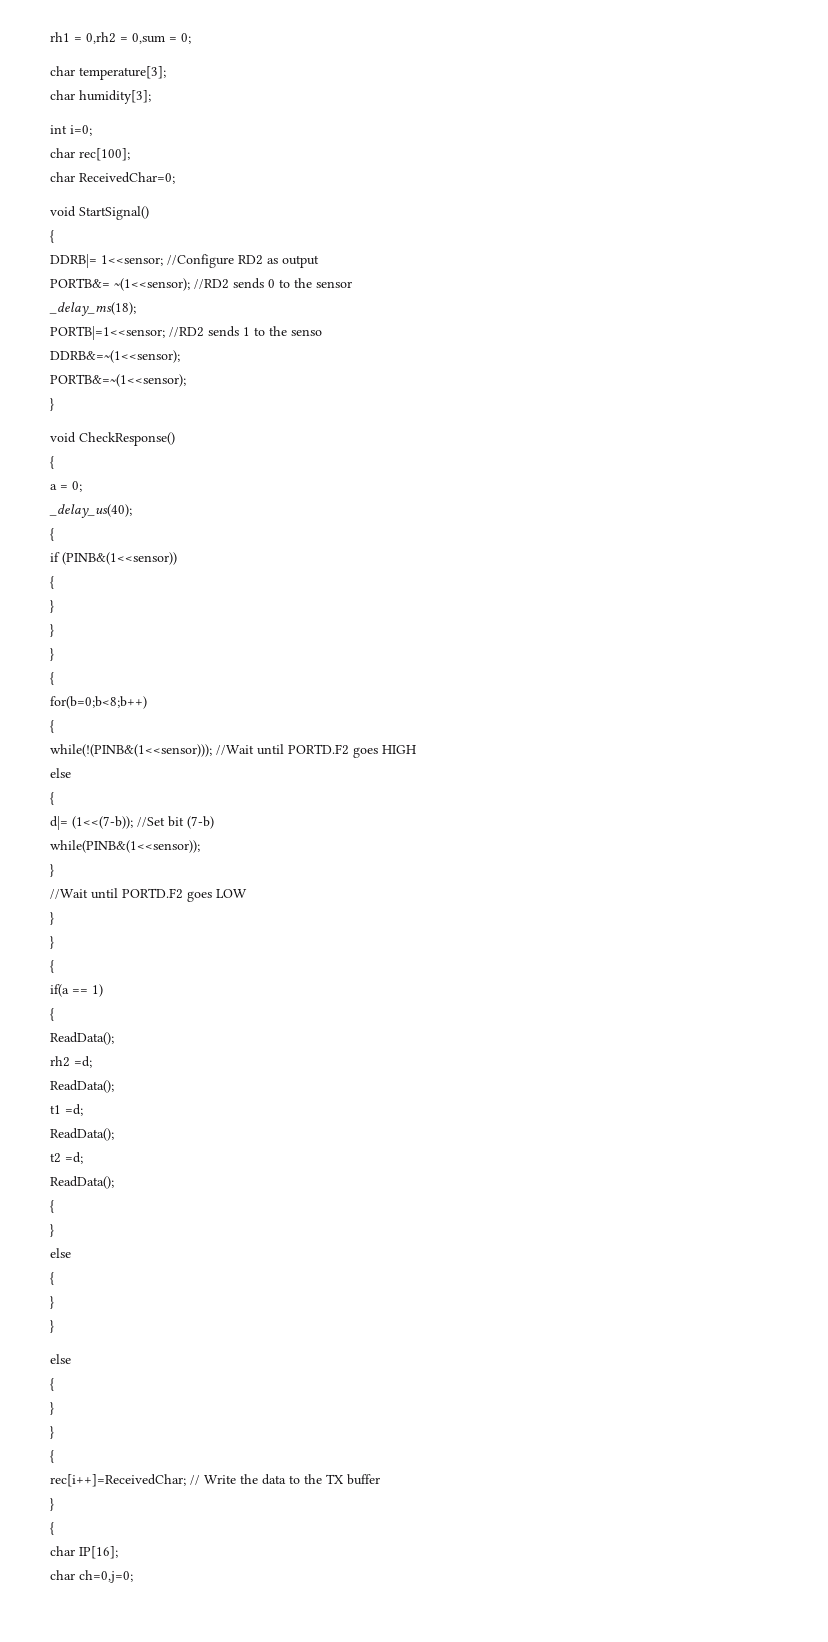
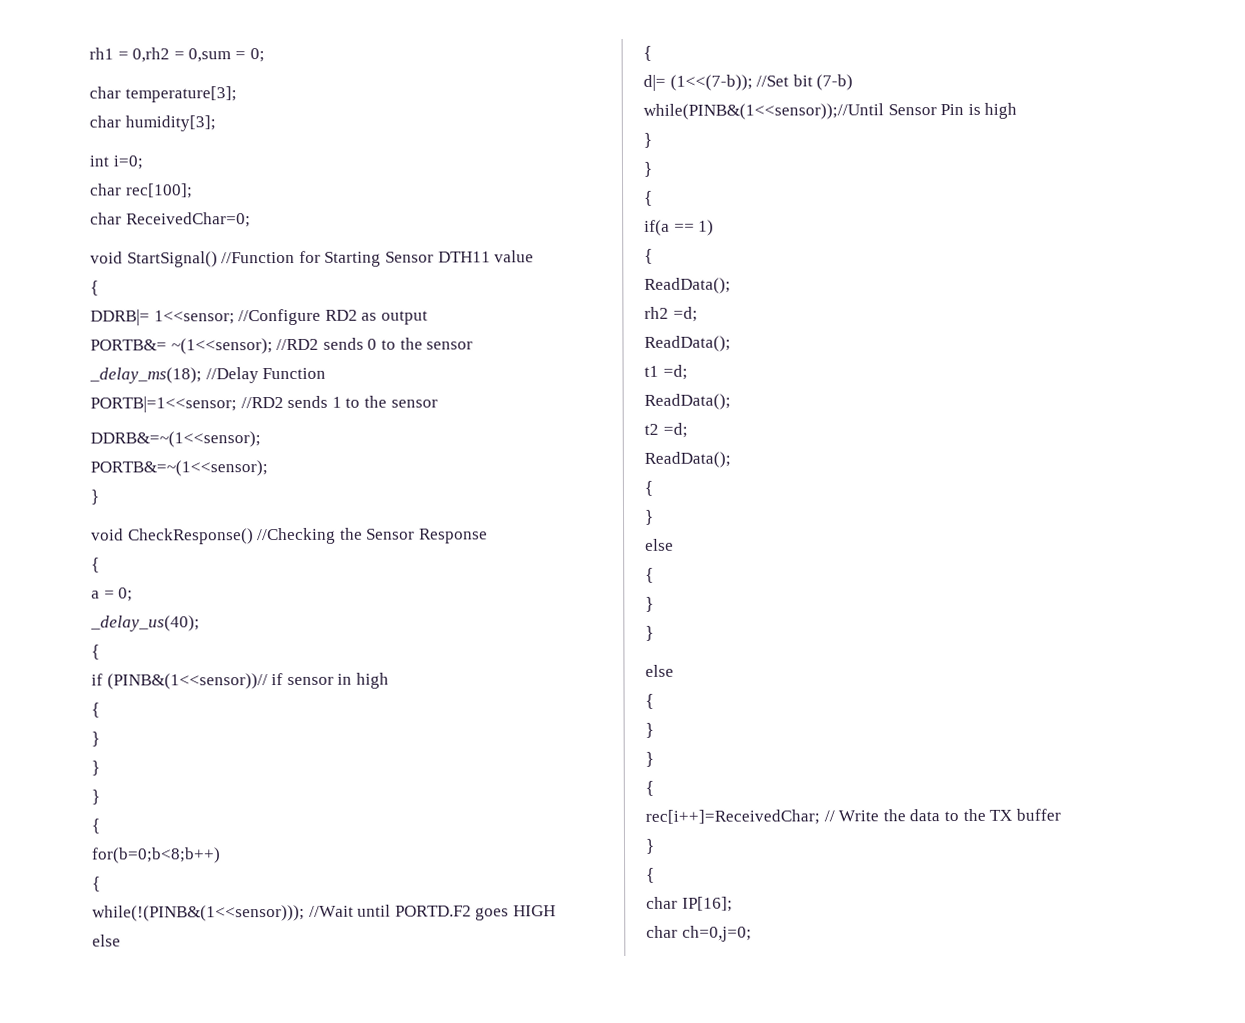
- void StartSignal()
+ void StartSignal() //Function for Starting Sensor DTH11 value
- _delay_ms(18);
+ _delay_ms(18); //Delay Function
- PORTB|=1<<sensor; //RD2 sends 1 to the senso
+ PORTB|=1<<sensor; //RD2 sends 1 to the sensor
- void CheckResponse()
+ void CheckResponse() //Checking the Sensor Response
- if (PINB&(1<<sensor))
+ if (PINB&(1<<sensor))// if sensor in high
- while(PINB&(1<<sensor));
- }
- //Wait until PORTD.F2 goes LOW
+ while(PINB&(1<<sensor));//Until Sensor Pin is high

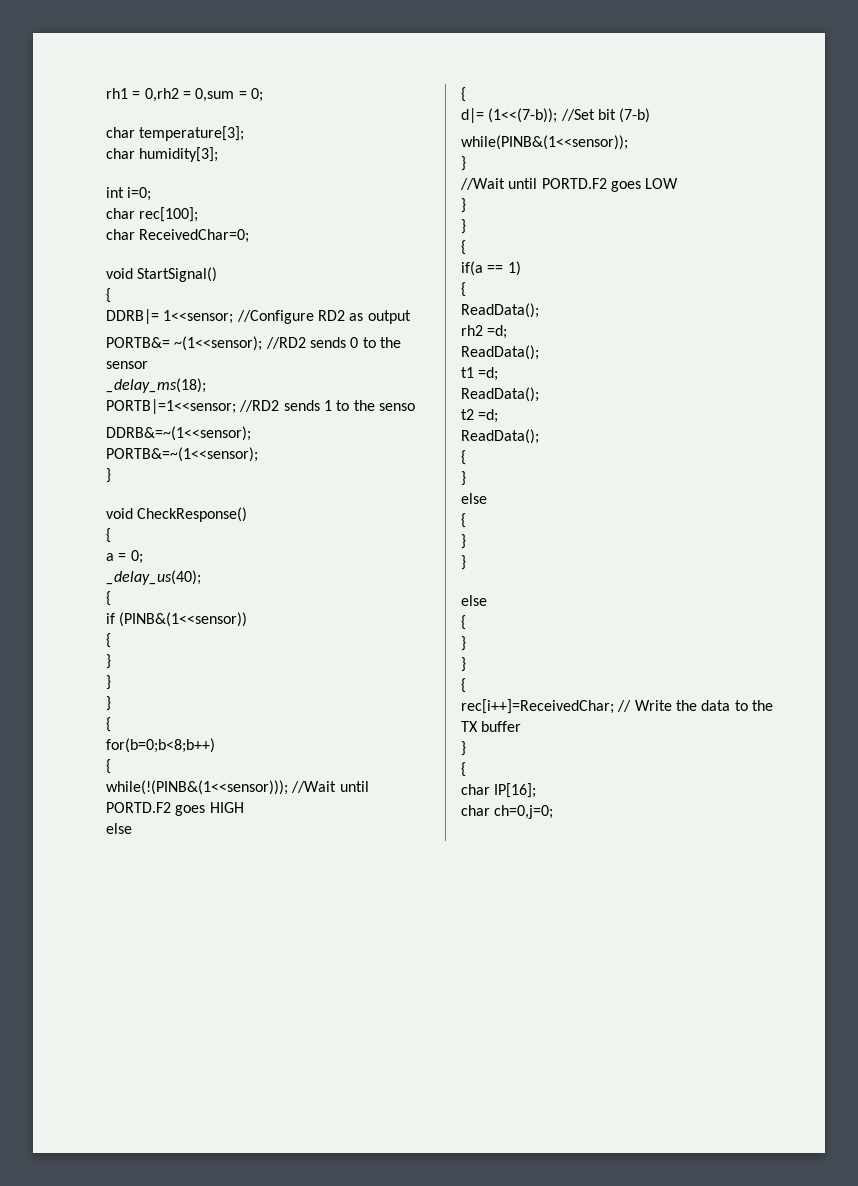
- void StartSignal() //Function for Starting Sensor DTH11 value
+ void StartSignal()
- _delay_ms(18); //Delay Function
+ _delay_ms(18);
- PORTB|=1<<sensor; //RD2 sends 1 to the sensor
+ PORTB|=1<<sensor; //RD2 sends 1 to the senso
- void CheckResponse() //Checking the Sensor Response
+ void CheckResponse()
- if (PINB&(1<<sensor))// if sensor in high
+ if (PINB&(1<<sensor))
- while(PINB&(1<<sensor));//Until Sensor Pin is high
+ while(PINB&(1<<sensor));
+ }
+ //Wait until PORTD.F2 goes LOW

